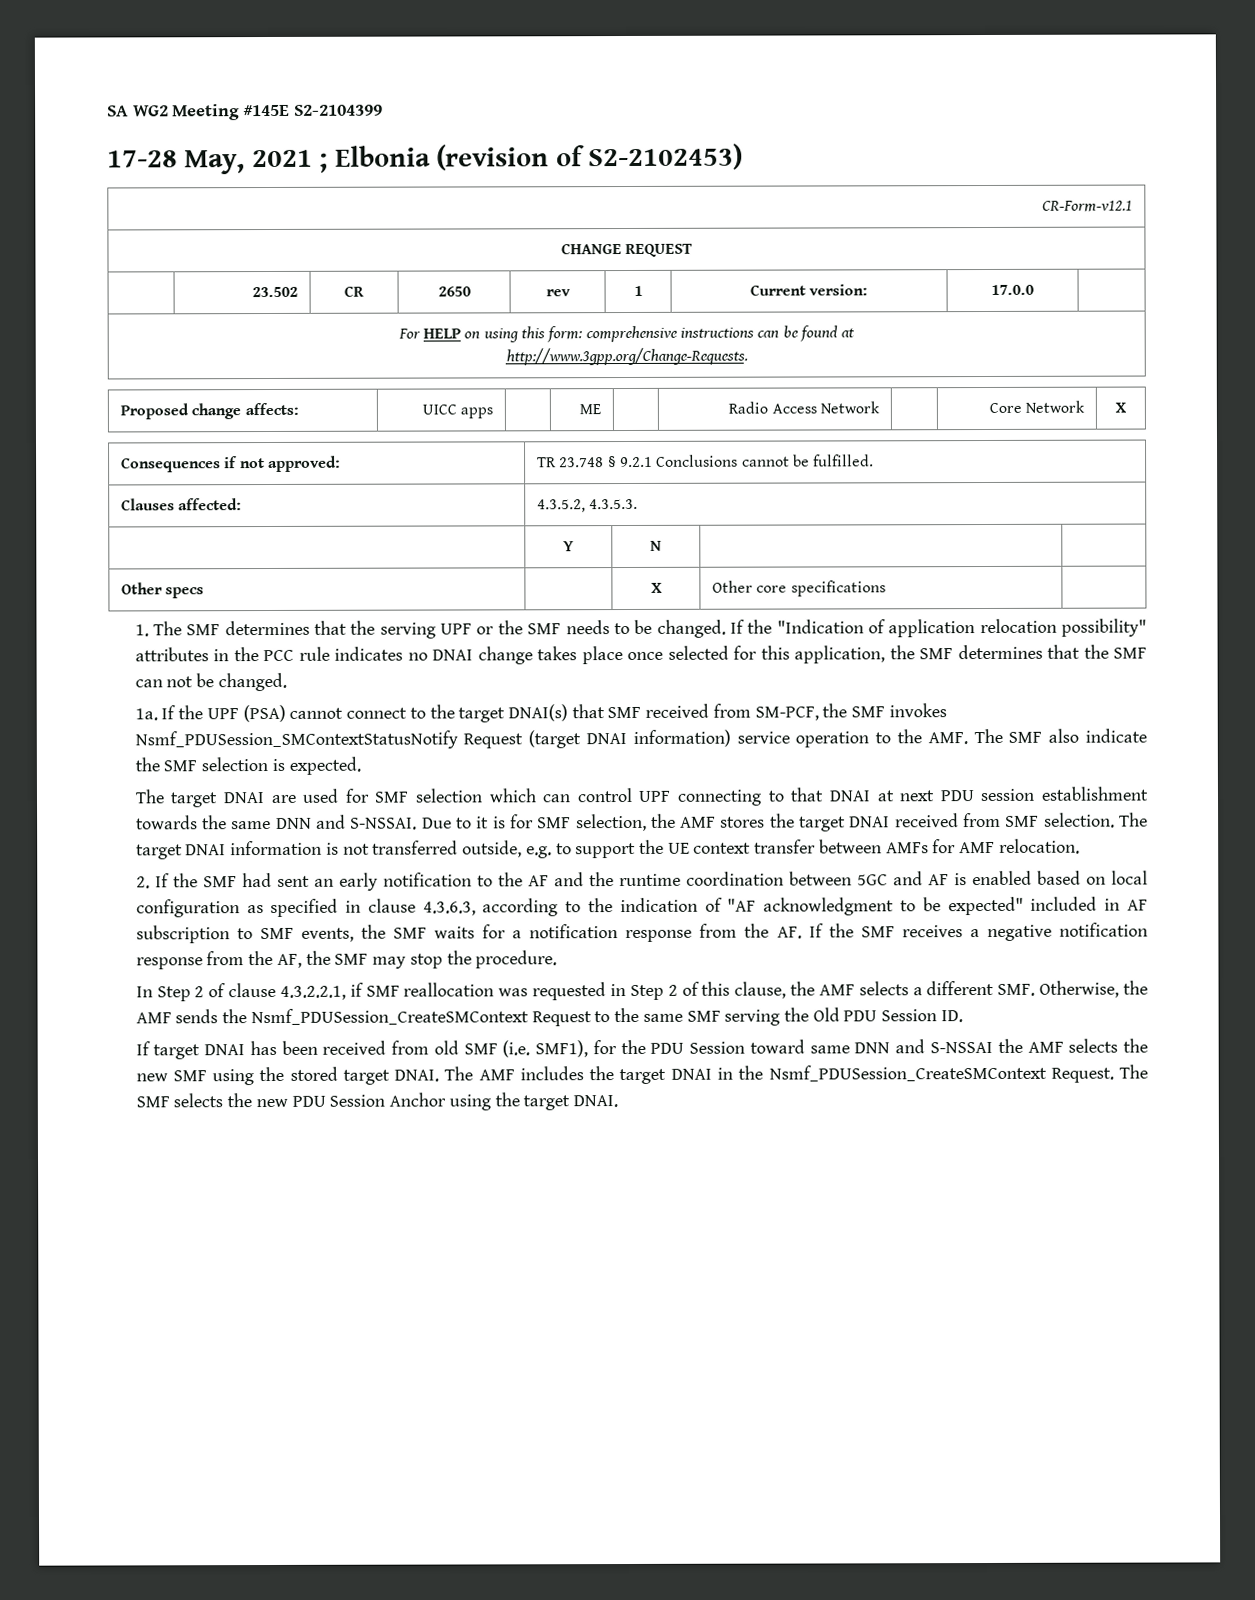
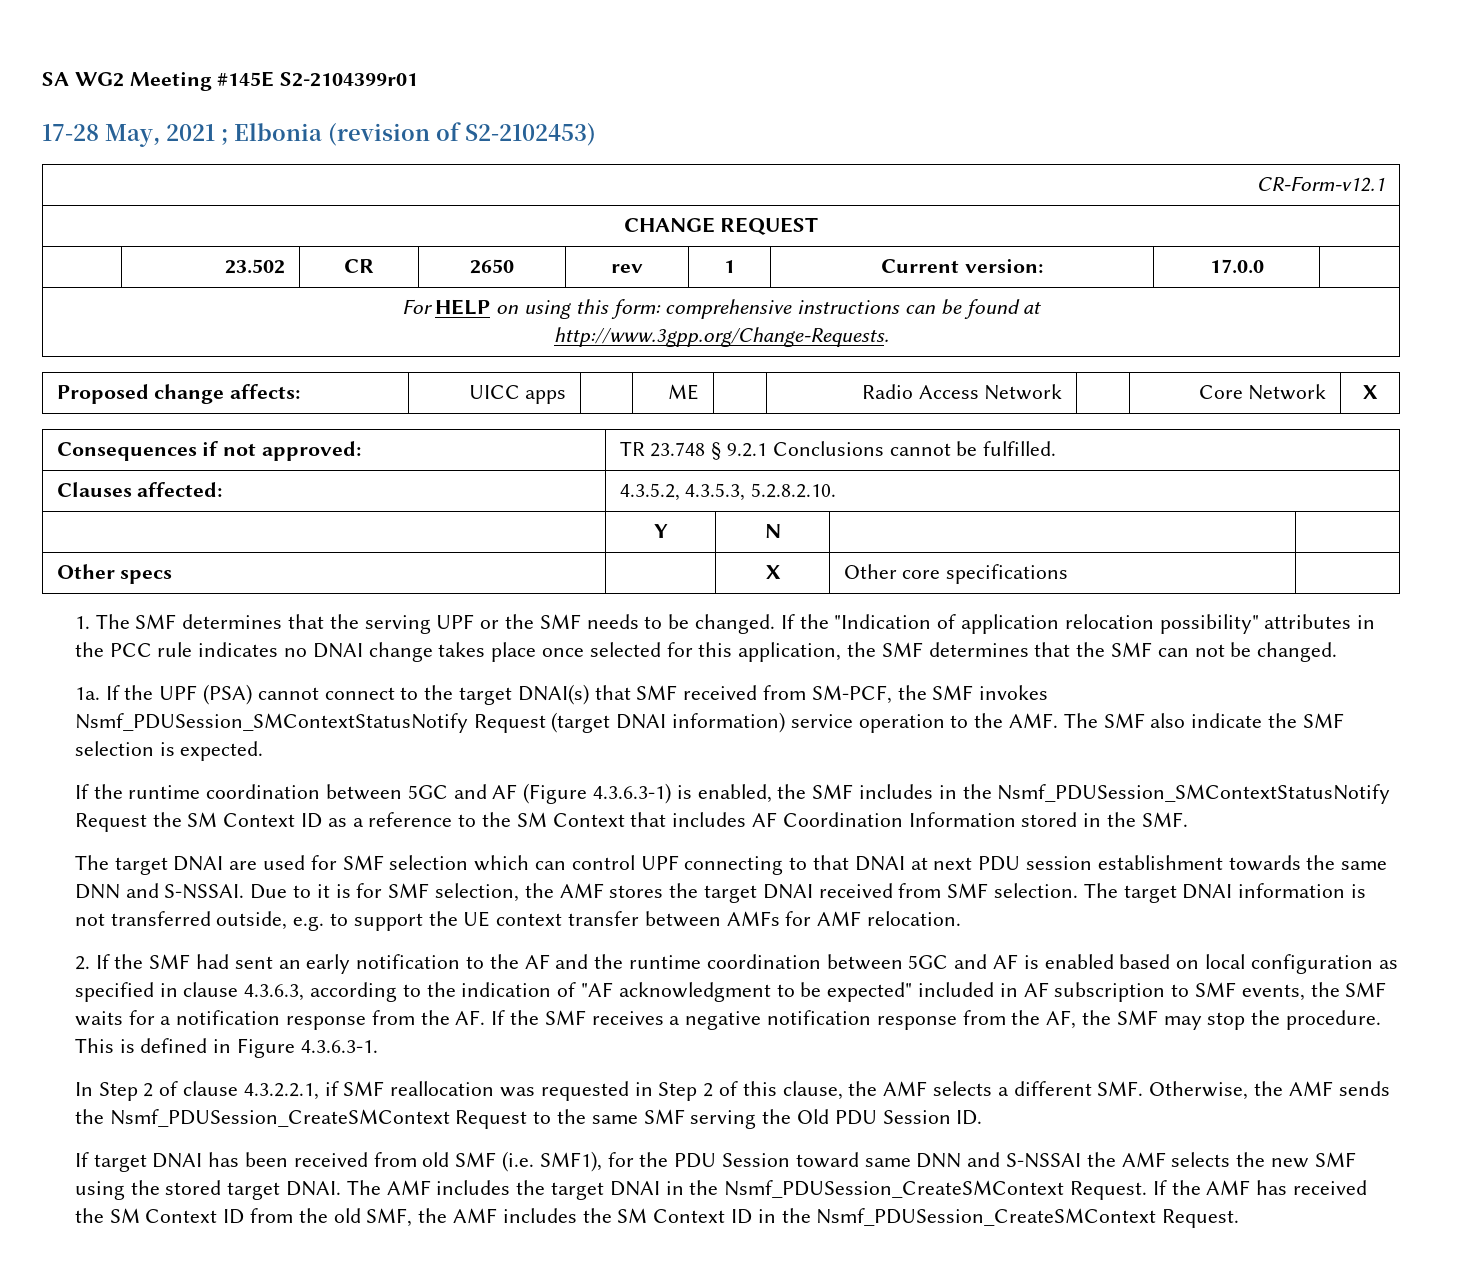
- SA WG2 Meeting #145E S2-2104399
+ SA WG2 Meeting #145E S2-2104399r01
- Clauses affected: | 4.3.5.2, 4.3.5.3.
+ Clauses affected: | 4.3.5.2, 4.3.5.3, 5.2.8.2.10.
+ If the runtime coordination between 5GC and AF (Figure 4.3.6.3-1) is enabled, the SMF includes in the Nsmf_PDUSession_SMContextStatusNotify Request the SM Context ID as a reference to the SM Context that includes AF Coordination Information stored in the SMF.
+ This is defined in Figure 4.3.6.3-1.
- The SMF selects the new PDU Session Anchor using the target DNAI.
+ If the AMF has received the SM Context ID from the old SMF, the AMF includes the SM Context ID in the Nsmf_PDUSession_CreateSMContext Request.

